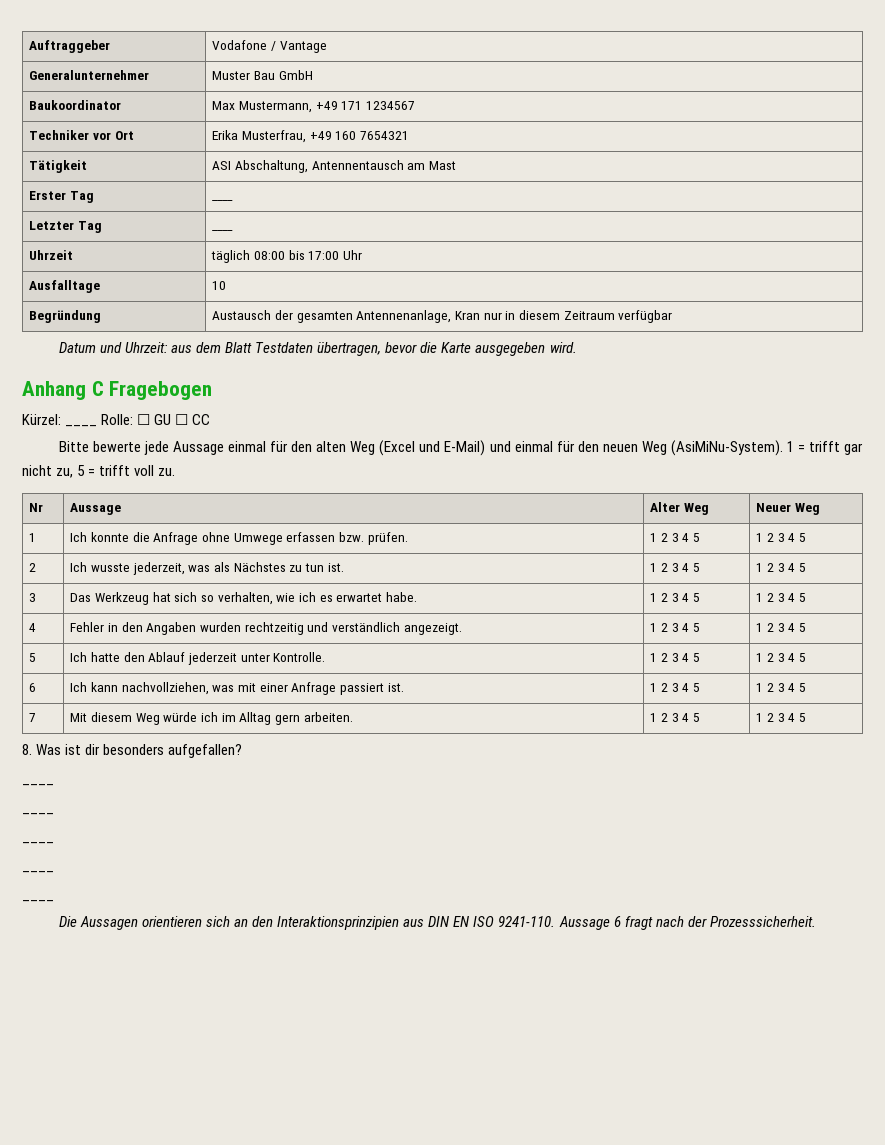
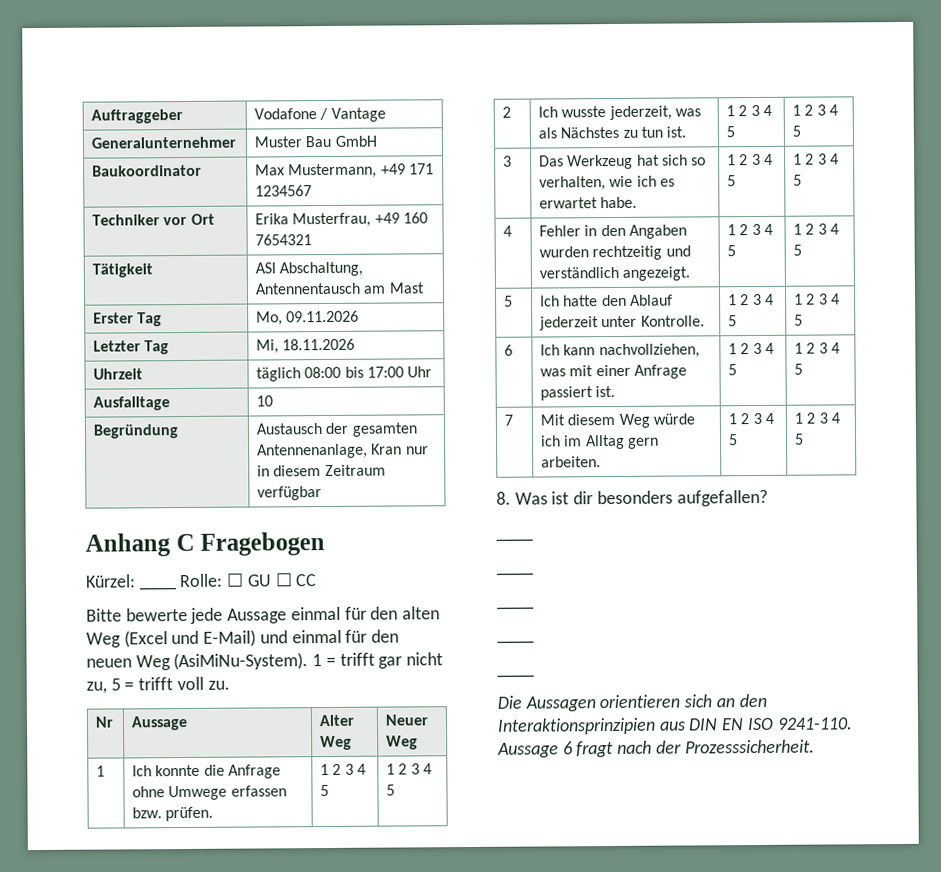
- Erster Tag | ____
+ Erster Tag | Mo, 09.11.2026
- Letzter Tag | ____
+ Letzter Tag | Mi, 18.11.2026
- Datum und Uhrzeit: aus dem Blatt Testdaten übertragen, bevor die Karte ausgegeben wird.

